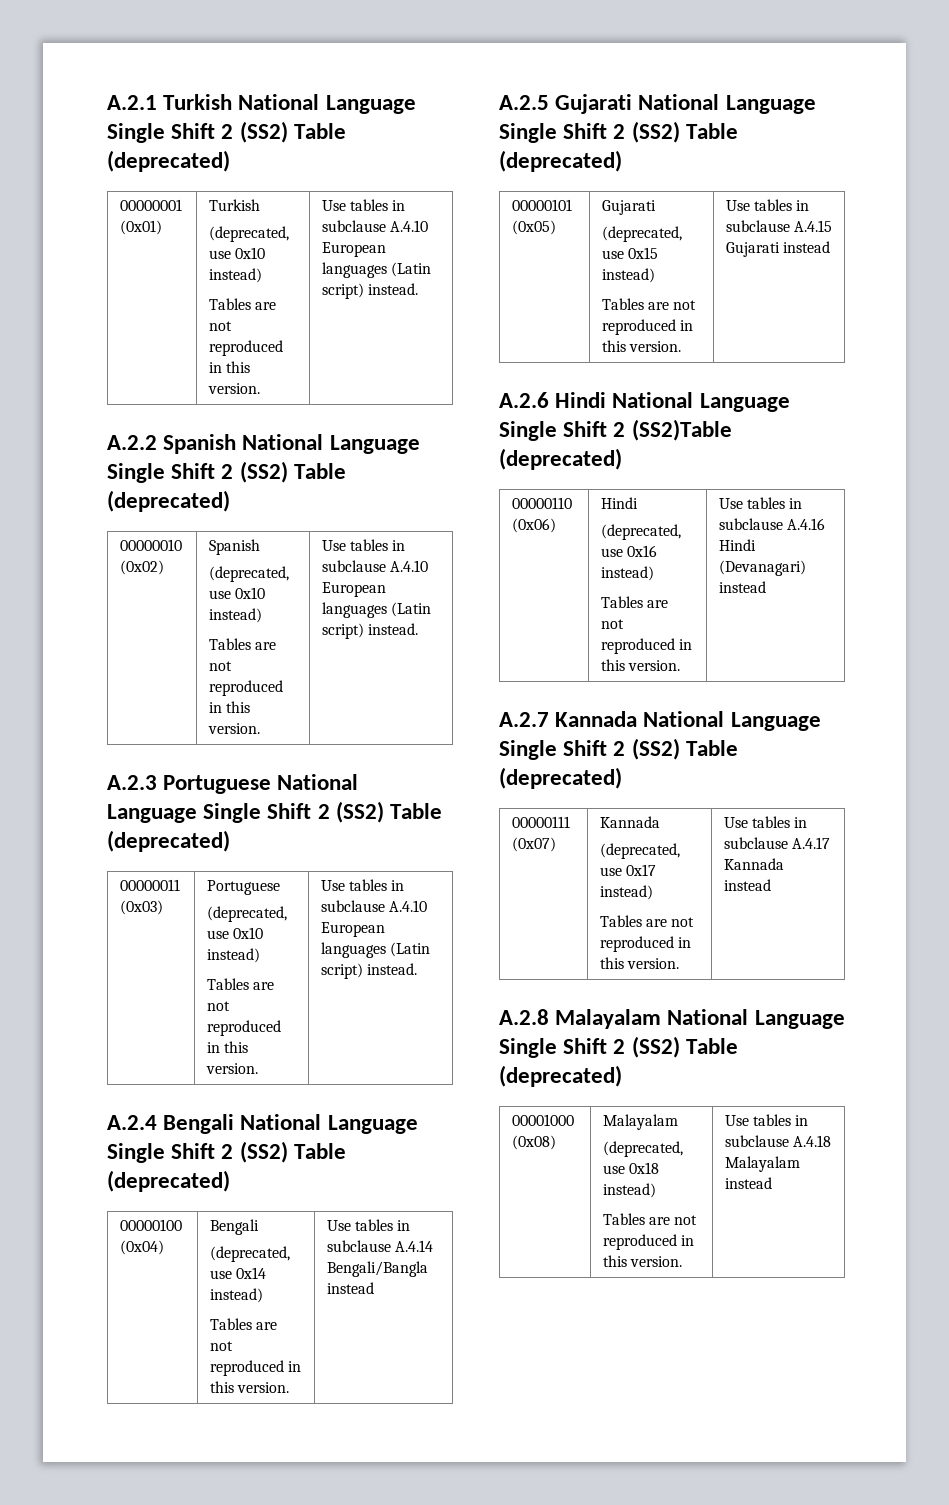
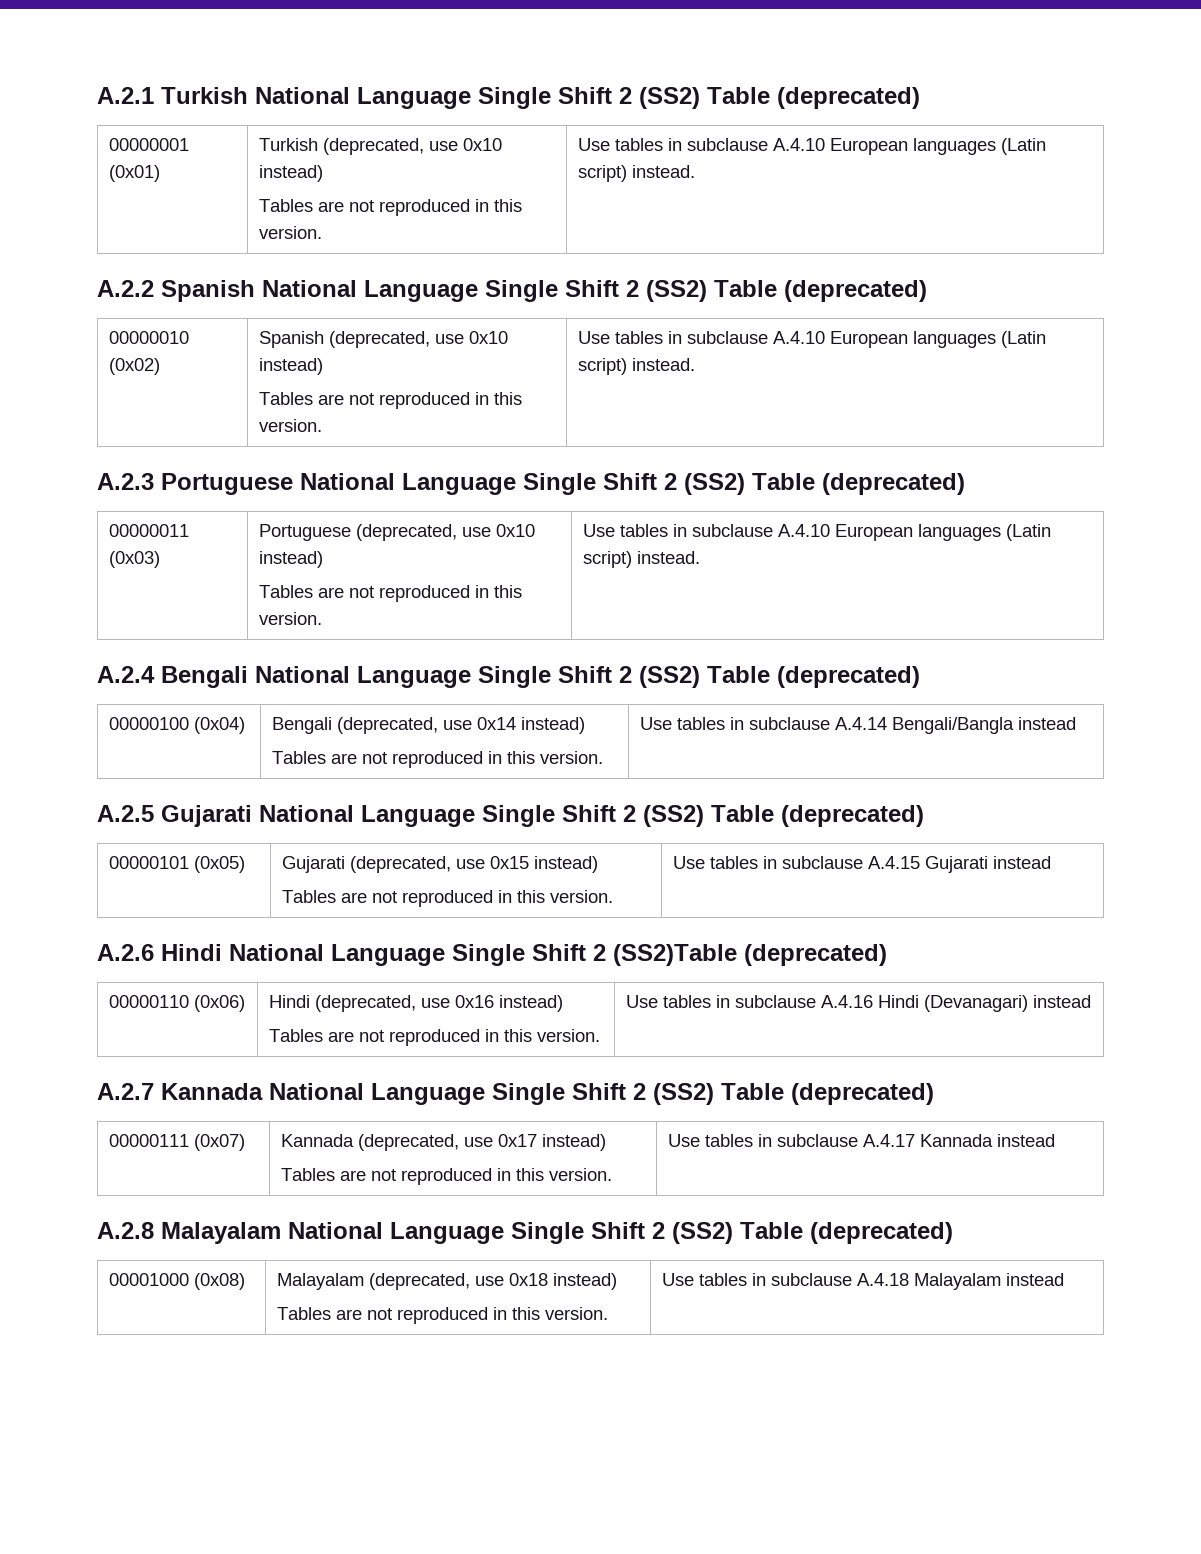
- 00000001 (0x01) | Turkish
- (deprecated, use 0x10 instead)
+ 00000001 (0x01) | Turkish (deprecated, use 0x10 instead)
- 00000010 (0x02) | Spanish
- (deprecated, use 0x10 instead)
+ 00000010 (0x02) | Spanish (deprecated, use 0x10 instead)
- 00000011 (0x03) | Portuguese
- (deprecated, use 0x10 instead)
+ 00000011 (0x03) | Portuguese (deprecated, use 0x10 instead)
- 00000100 (0x04) | Bengali
- (deprecated, use 0x14 instead)
+ 00000100 (0x04) | Bengali (deprecated, use 0x14 instead)
- 00000101 (0x05) | Gujarati
- (deprecated, use 0x15 instead)
+ 00000101 (0x05) | Gujarati (deprecated, use 0x15 instead)
- 00000110 (0x06) | Hindi
- (deprecated, use 0x16 instead)
+ 00000110 (0x06) | Hindi (deprecated, use 0x16 instead)
- 00000111 (0x07) | Kannada
- (deprecated, use 0x17 instead)
+ 00000111 (0x07) | Kannada (deprecated, use 0x17 instead)
- 00001000 (0x08) | Malayalam
- (deprecated, use 0x18 instead)
+ 00001000 (0x08) | Malayalam (deprecated, use 0x18 instead)

